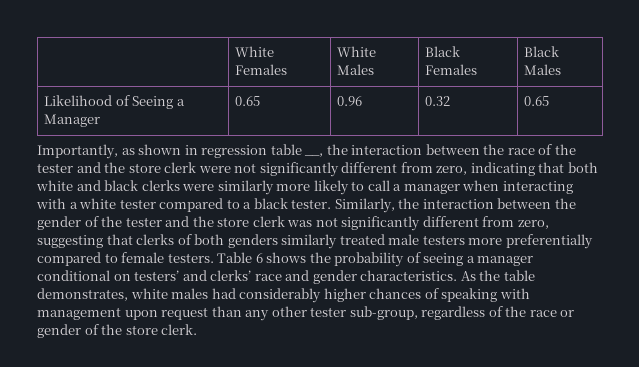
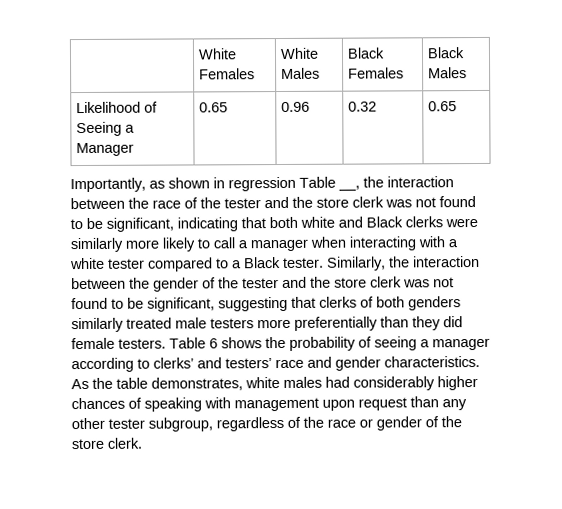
- Importantly, as shown in regression table __, the interaction between the race of the tester and the store clerk were not significantly different from zero, indicating that both white and black clerks were similarly more likely to call a manager when interacting with a white tester compared to a black tester.
+ Importantly, as shown in regression Table __, the interaction between the race of the tester and the store clerk was not found to be significant, indicating that both white and Black clerks were similarly more likely to call a manager when interacting with a white tester compared to a Black tester.
- Similarly, the interaction between the gender of the tester and the store clerk was not significantly different from zero, suggesting that clerks of both genders similarly treated male testers more preferentially compared to female testers.
+ Similarly, the interaction between the gender of the tester and the store clerk was not found to be significant, suggesting that clerks of both genders similarly treated male testers more preferentially than they did female testers.
- Table 6 shows the probability of seeing a manager conditional on testers’ and clerks’ race and gender characteristics.
+ Table 6 shows the probability of seeing a manager according to clerks’ and testers’ race and gender characteristics.
- As the table demonstrates, white males had considerably higher chances of speaking with management upon request than any other tester sub-group, regardless of the race or gender of the store clerk.
+ As the table demonstrates, white males had considerably higher chances of speaking with management upon request than any other tester subgroup, regardless of the race or gender of the store clerk.

